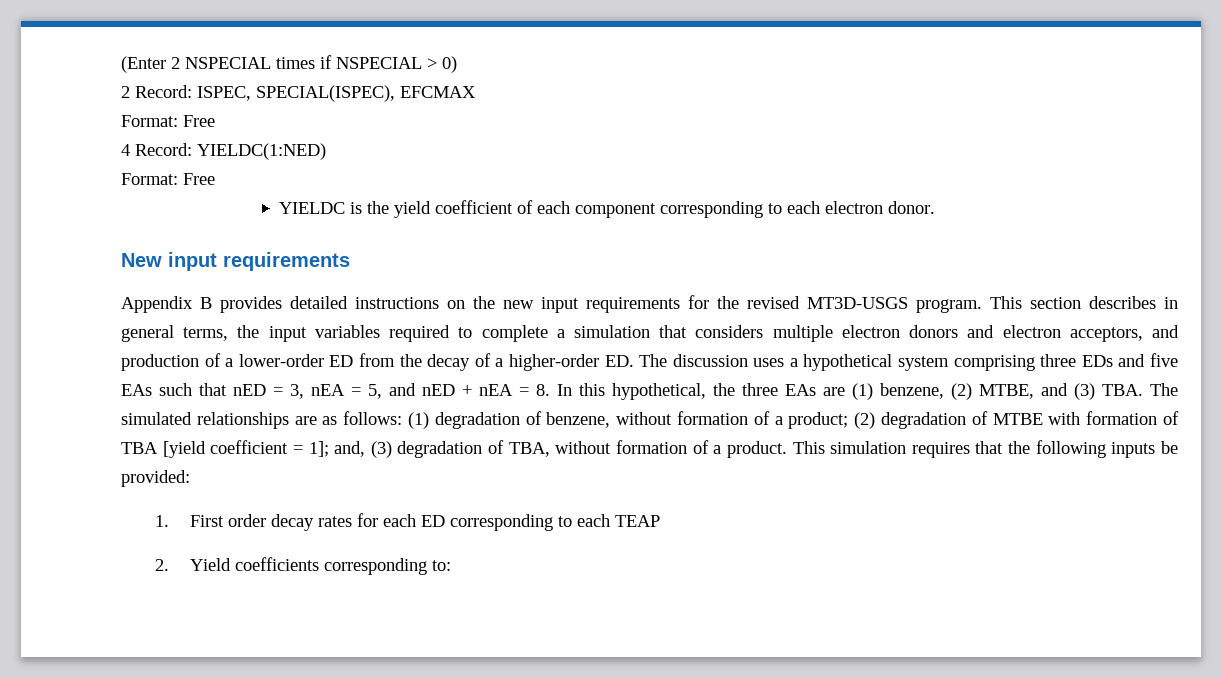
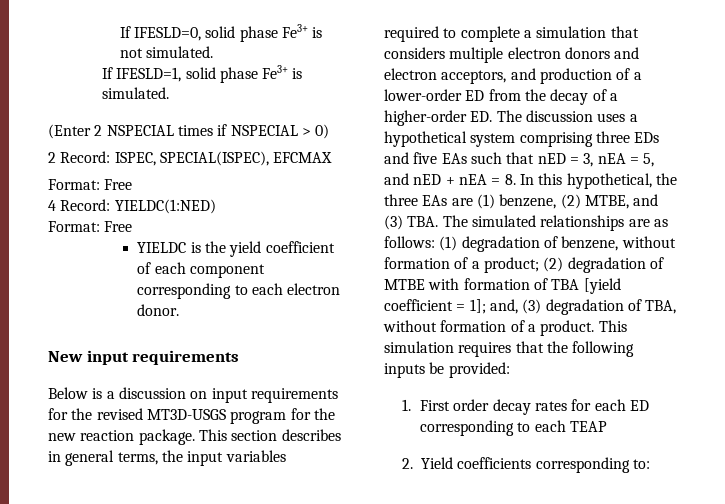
+ If IFESLD=0, solid phase Fe3+ is not simulated.
+ If IFESLD=1, solid phase Fe3+ is simulated.
- Appendix B provides detailed instructions on the new input requirements for the revised MT3D-USGS program.
+ Below is a discussion on input requirements for the revised MT3D-USGS program for the new reaction package.

